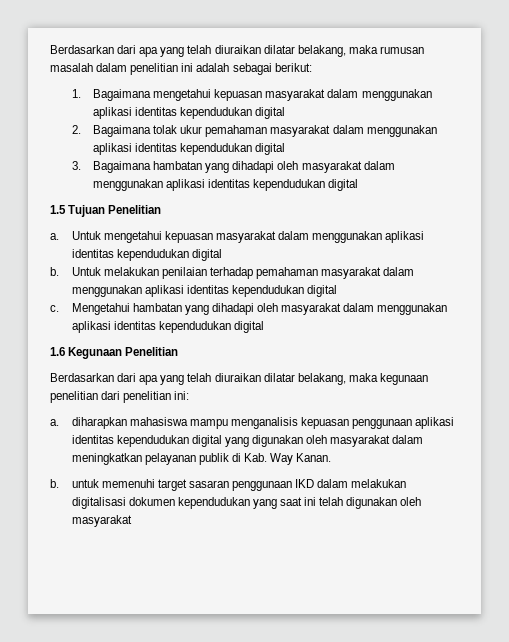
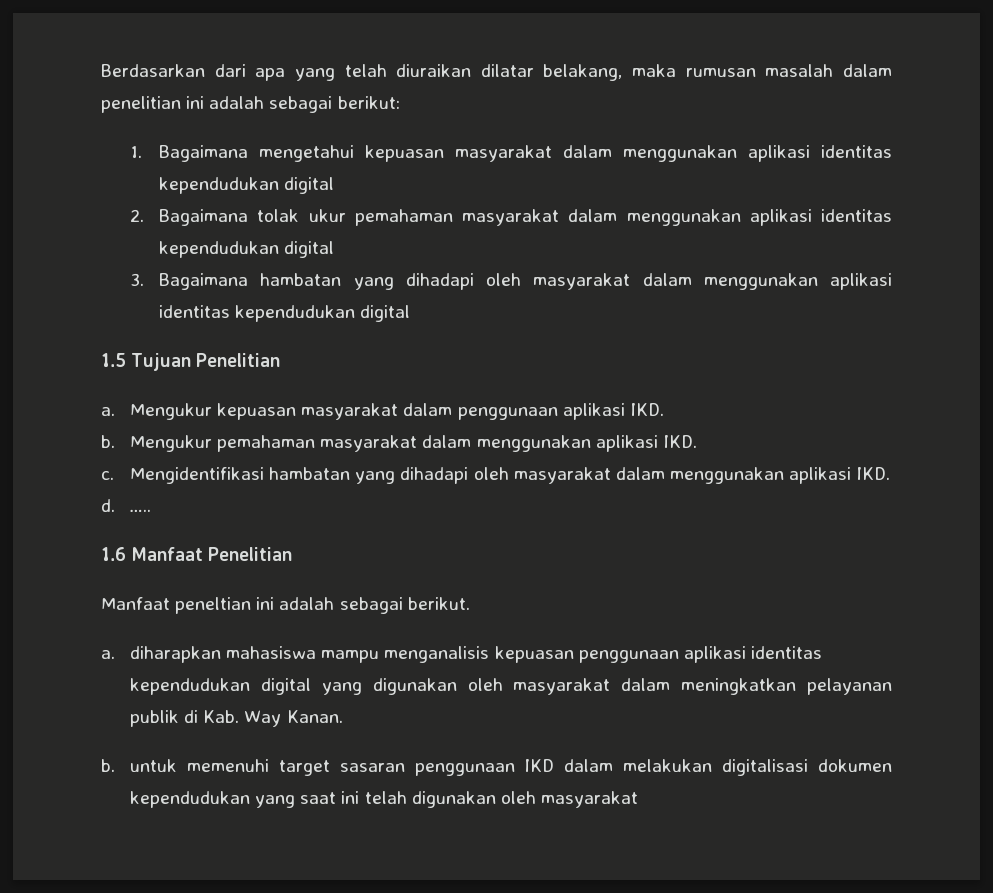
- Untuk mengetahui kepuasan masyarakat dalam menggunakan aplikasi identitas kependudukan digital
- b. Untuk melakukan penilaian terhadap pemahaman masyarakat dalam menggunakan aplikasi identitas kependudukan digital
+ Mengukur kepuasan masyarakat dalam penggunaan aplikasi IKD.
+ b. Mengukur pemahaman masyarakat dalam menggunakan aplikasi IKD.
- Mengetahui hambatan yang dihadapi oleh masyarakat dalam menggunakan aplikasi identitas kependudukan digital
+ Mengidentifikasi hambatan yang dihadapi oleh masyarakat dalam menggunakan aplikasi IKD.
+ d. …..
- 1.6 Kegunaan Penelitian
- Berdasarkan dari apa yang telah diuraikan dilatar belakang, maka kegunaan penelitian dari penelitian ini:
+ 1.6 Manfaat Penelitian
+ Manfaat peneltian ini adalah sebagai berikut.

